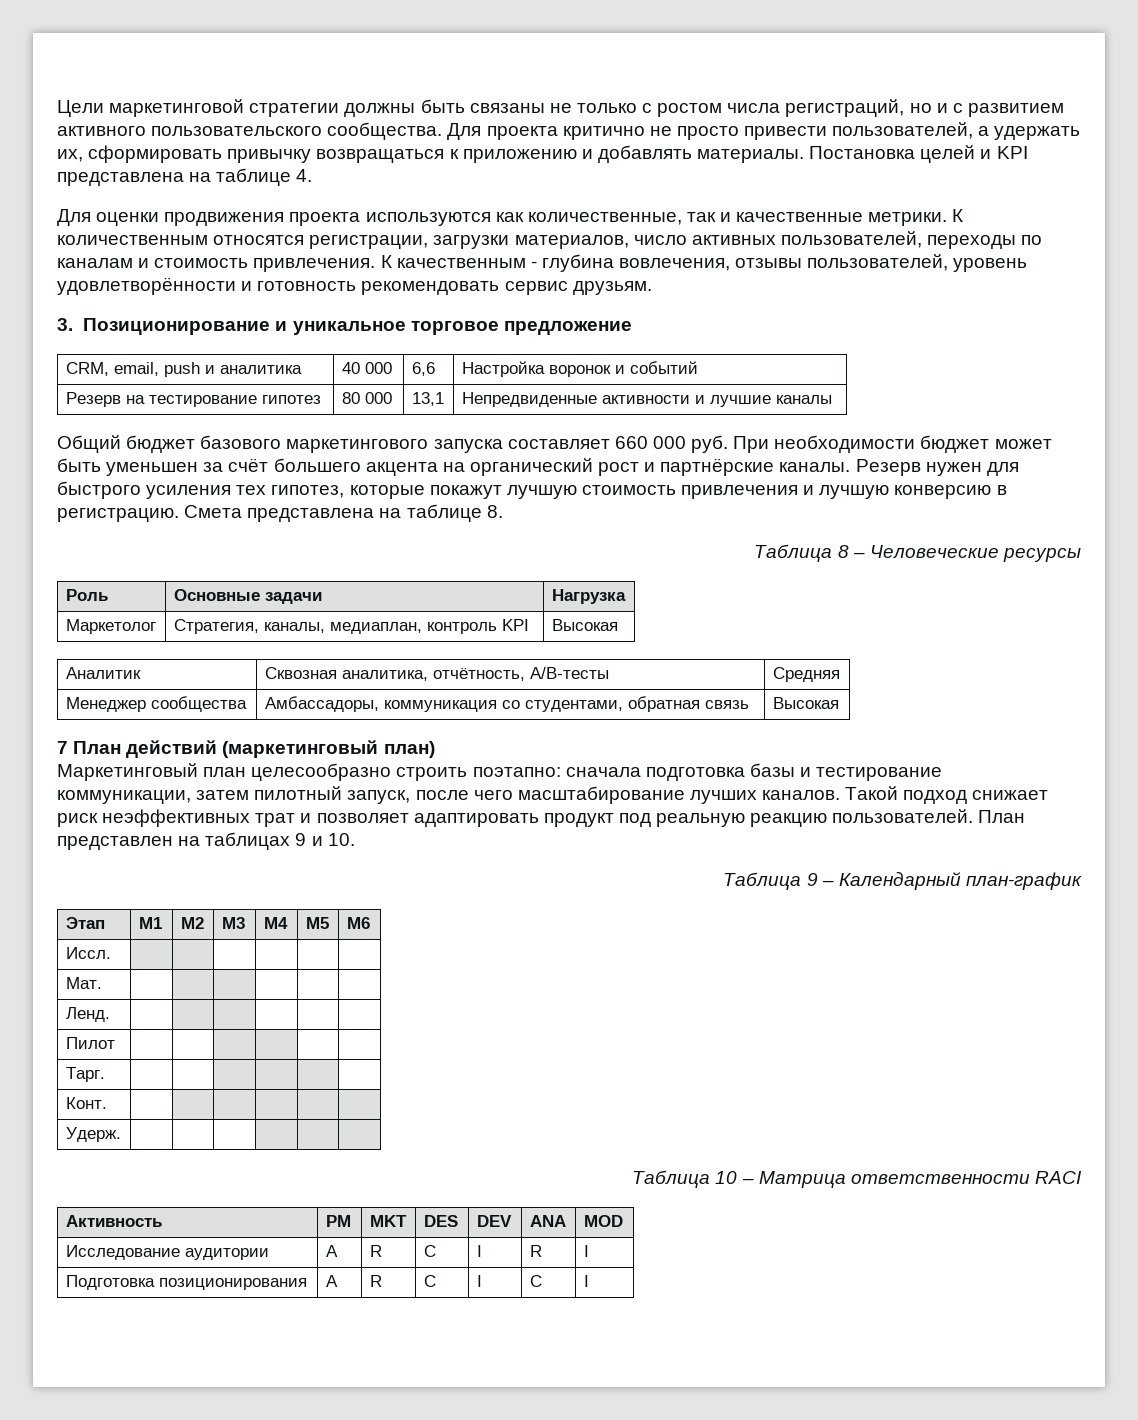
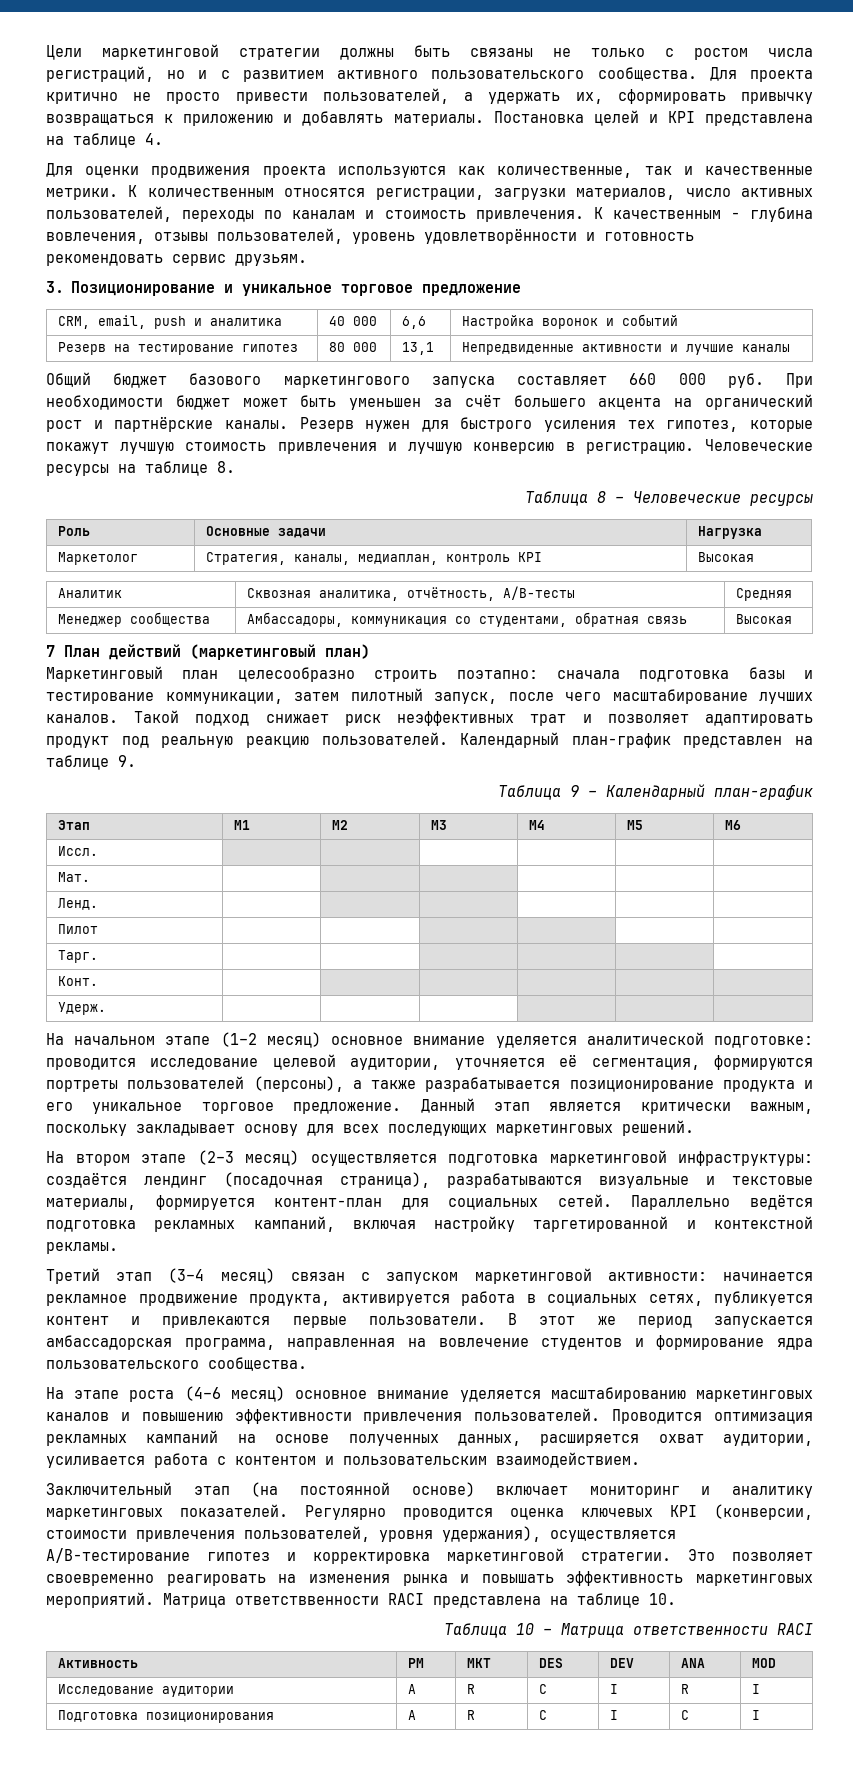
- Смета представлена на таблице 8.
+ Человеческие ресурсы на таблице 8.
- План представлен на таблицах 9 и 10.
+ Календарный план-график представлен на таблице 9.
+ На начальном этапе (1–2 месяц) основное внимание уделяется аналитической подготовке: проводится исследование целевой аудитории, уточняется её сегментация, формируются портреты пользователей (персоны), а также разрабатывается позиционирование продукта и его уникальное торговое предложение. Данный этап является критически важным, поскольку закладывает основу для всех последующих маркетинговых решений.
+ На втором этапе (2–3 месяц) осуществляется подготовка маркетинговой инфраструктуры: создаётся лендинг (посадочная страница), разрабатываются визуальные и текстовые материалы, формируется контент-план для социальных сетей. Параллельно ведётся подготовка рекламных кампаний, включая настройку таргетированной и контекстной рекламы.
+ Третий этап (3–4 месяц) связан с запуском маркетинговой активности: начинается рекламное продвижение продукта, активируется работа в социальных сетях, публикуется контент и привлекаются первые пользователи. В этот же период запускается амбассадорская программа, направленная на вовлечение студентов и формирование ядра пользовательского сообщества.
+ На этапе роста (4–6 месяц) основное внимание уделяется масштабированию маркетинговых каналов и повышению эффективности привлечения пользователей. Проводится оптимизация рекламных кампаний на основе полученных данных, расширяется охват аудитории, усиливается работа с контентом и пользовательским взаимодействием.
+ Заключительный этап (на постоянной основе) включает мониторинг и аналитику маркетинговых показателей. Регулярно проводится оценка ключевых KPI (конверсии, стоимости привлечения пользователей, уровня удержания), осуществляется A/B-тестирование гипотез и корректировка маркетинговой стратегии. Это позволяет своевременно реагировать на изменения рынка и повышать эффективность маркетинговых мероприятий. Матрица ответстввенности RACI представлена на таблице 10.

